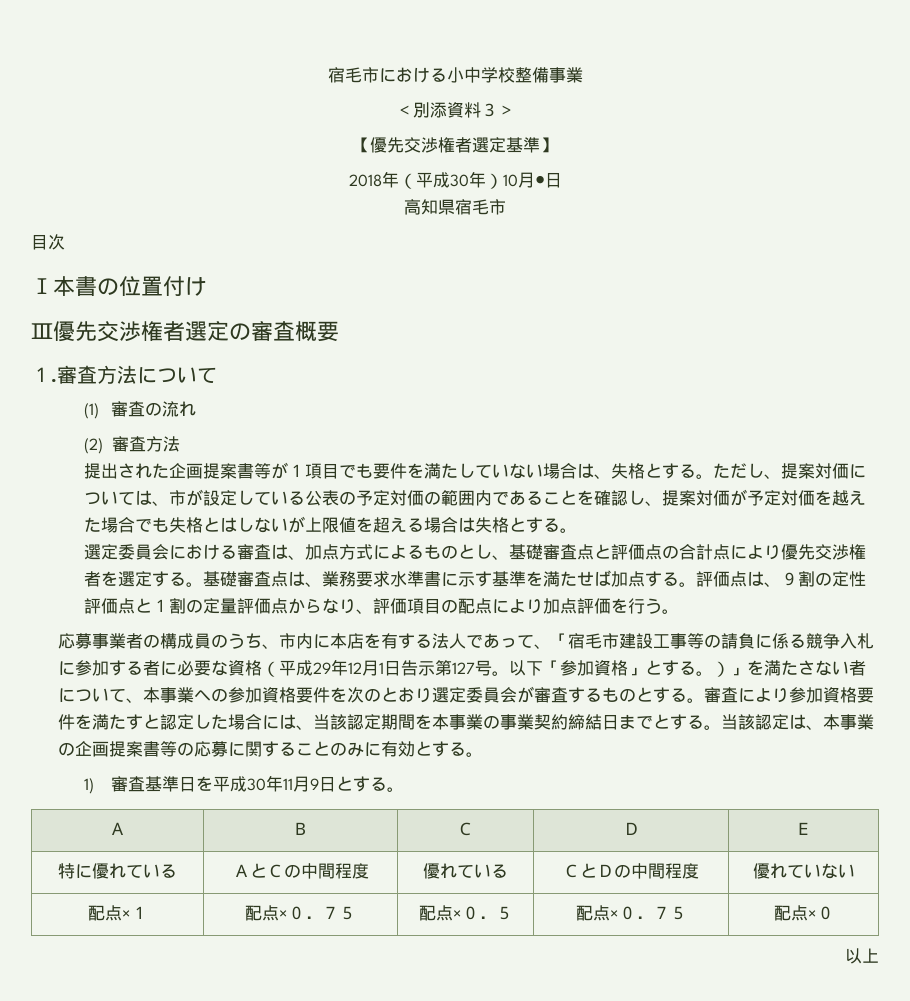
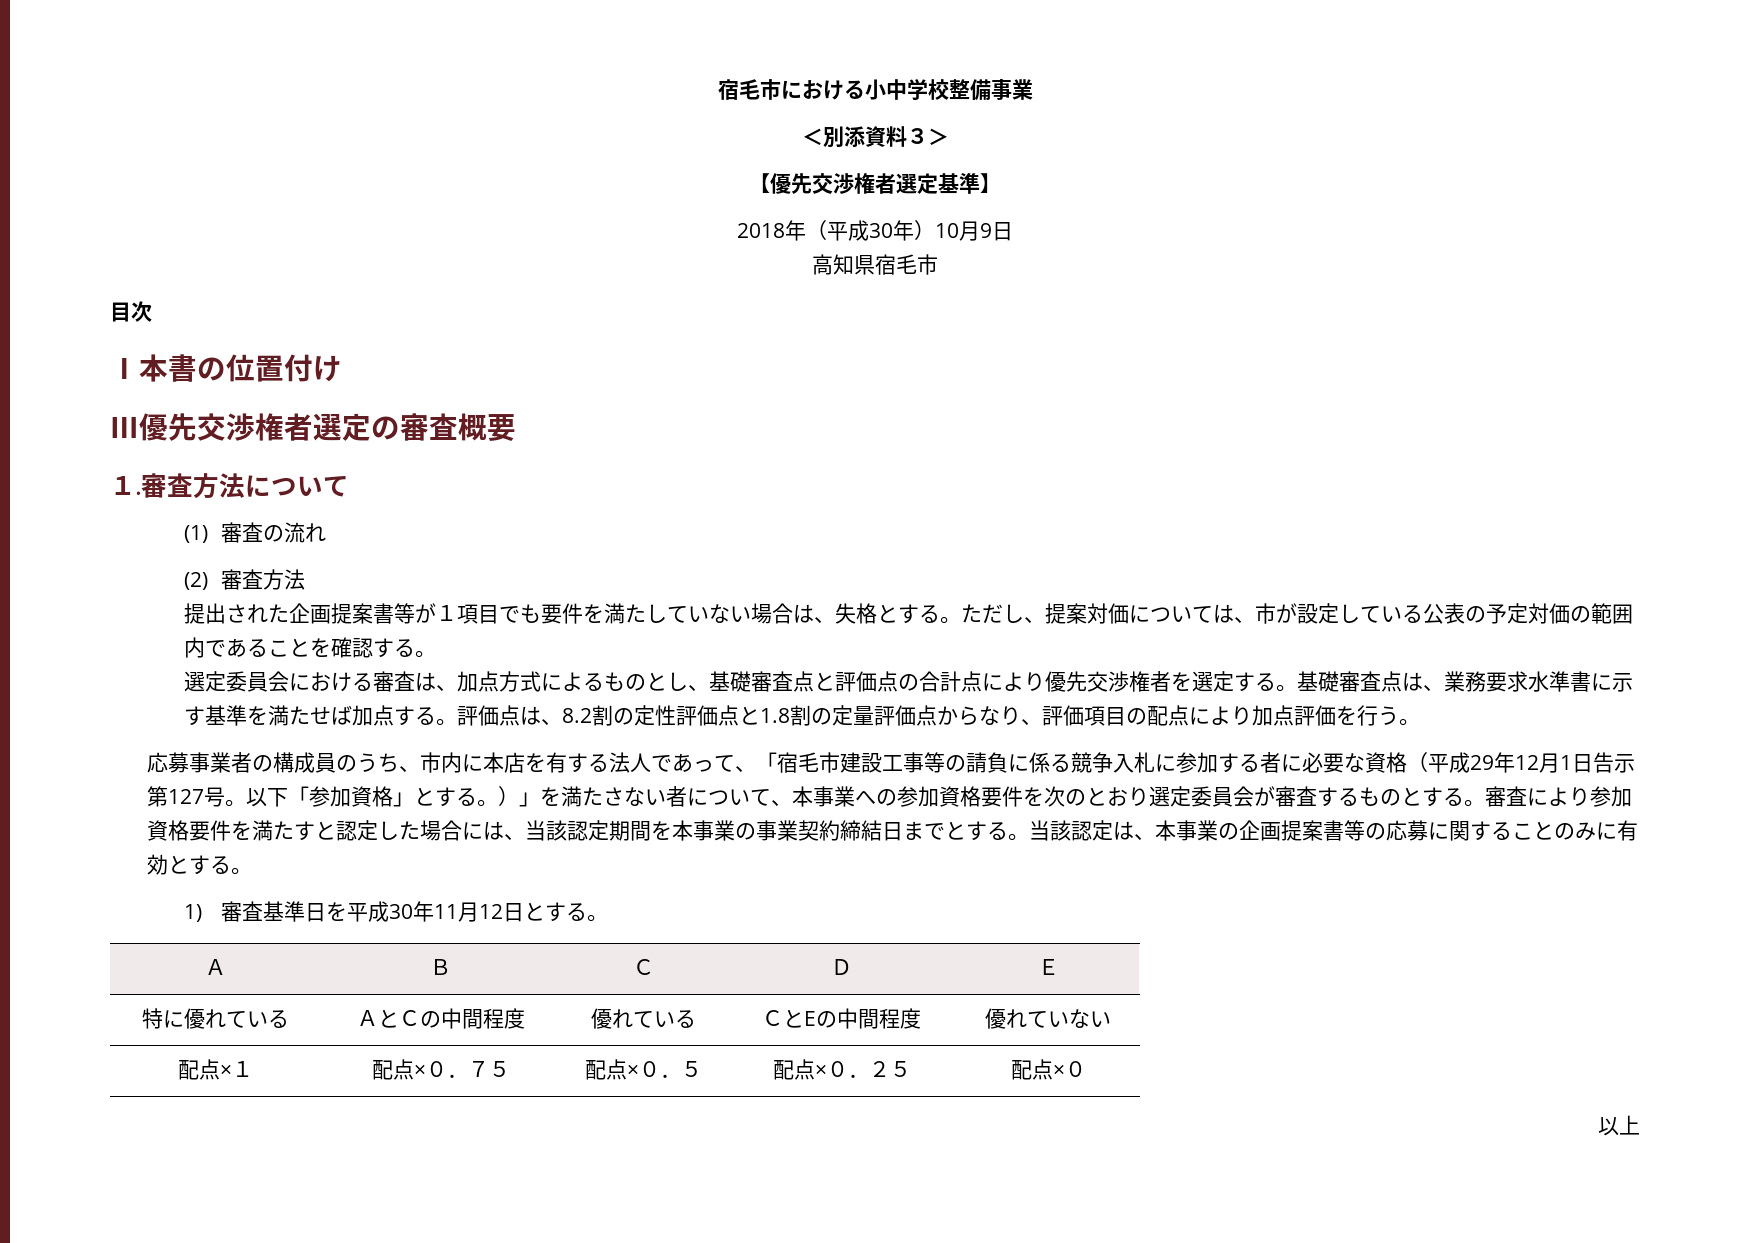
- 2018年（平成30年）10月●日
+ 2018年（平成30年）10月9日
- ただし、提案対価については、市が設定している公表の予定対価の範囲内であることを確認し、提案対価が予定対価を越えた場合でも失格とはしないが上限値を超える場合は失格とする。
+ ただし、提案対価については、市が設定している公表の予定対価の範囲内であることを確認する。
- 評価点は、９割の定性評価点と１割の定量評価点からなり、評価項目の配点により加点評価を行う。
+ 評価点は、8.2割の定性評価点と1.8割の定量評価点からなり、評価項目の配点により加点評価を行う。
- 1)審査基準日を平成30年11月9日とする。
+ 1)審査基準日を平成30年11月12日とする。
- 特に優れている | ＡとＣの中間程度 | 優れている | ＣとＤの中間程度 | 優れていない
+ 特に優れている | ＡとＣの中間程度 | 優れている | ＣとEの中間程度 | 優れていない
- 配点×１ | 配点×０．７５ | 配点×０．５ | 配点×０．７５ | 配点×０
+ 配点×１ | 配点×０．７５ | 配点×０．５ | 配点×０．２５ | 配点×０

